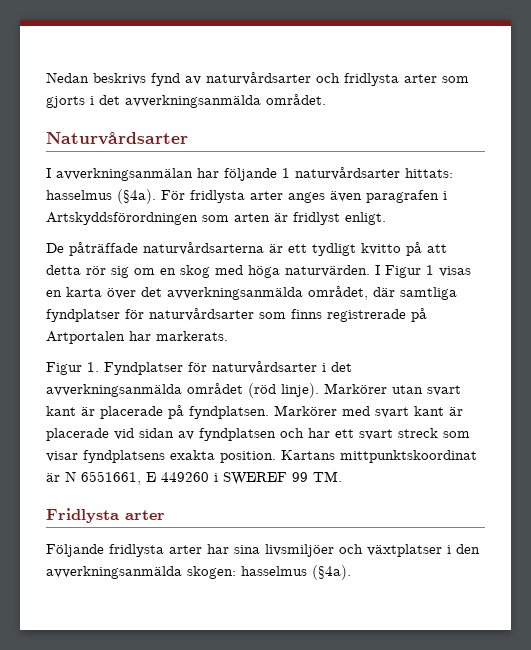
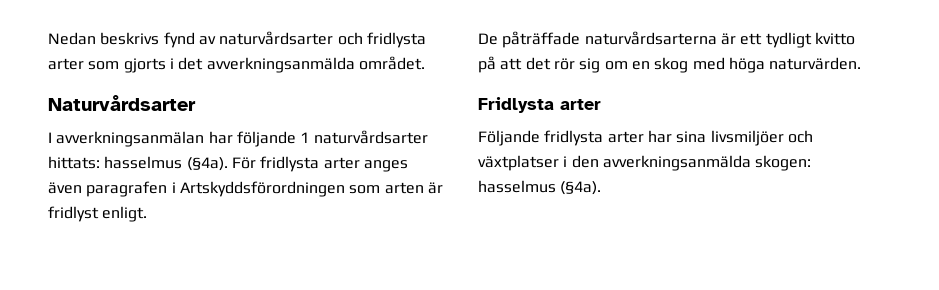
- De påträffade naturvårdsarterna är ett tydligt kvitto på att detta rör sig om en skog med höga naturvärden. I Figur 1 visas en karta över det avverkningsanmälda området, där samtliga fyndplatser för naturvårdsarter som finns registrerade på Artportalen har markerats.
- Figur 1. Fyndplatser för naturvårdsarter i det avverkningsanmälda området (röd linje). Markörer utan svart kant är placerade på fyndplatsen. Markörer med svart kant är placerade vid sidan av fyndplatsen och har ett svart streck som visar fyndplatsens exakta position. Kartans mittpunktskoordinat är N 6551661, E 449260 i SWEREF 99 TM.
+ De påträffade naturvårdsarterna är ett tydligt kvitto på att det rör sig om en skog med höga naturvärden.

